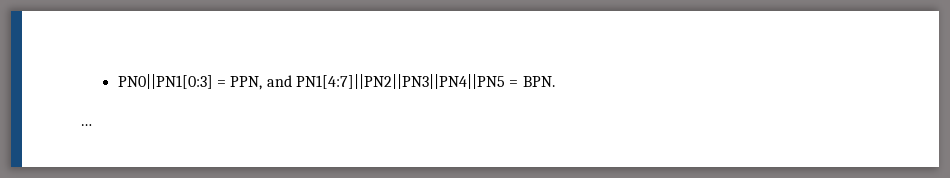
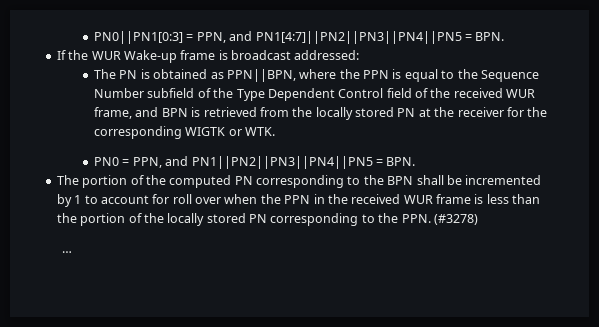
+ If the WUR Wake-up frame is broadcast addressed:
+ The PN is obtained as PPN||BPN, where the PPN is equal to the Sequence Number subfield of the Type Dependent Control field of the received WUR frame, and BPN is retrieved from the locally stored PN at the receiver for the corresponding WIGTK or WTK.
+ PN0 = PPN, and PN1||PN2||PN3||PN4||PN5 = BPN.
+ The portion of the computed PN corresponding to the BPN shall be incremented by 1 to account for roll over when the PPN in the received WUR frame is less than the portion of the locally stored PN corresponding to the PPN. (#3278)

